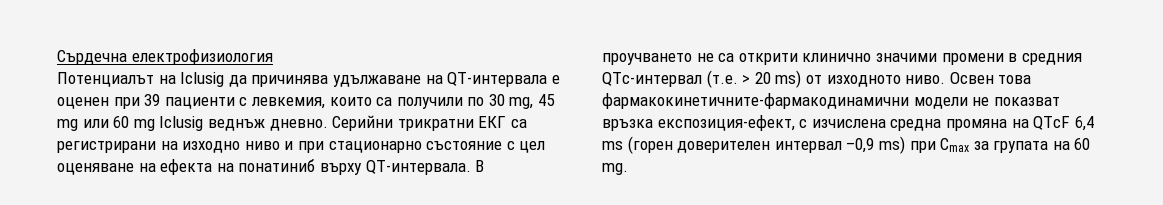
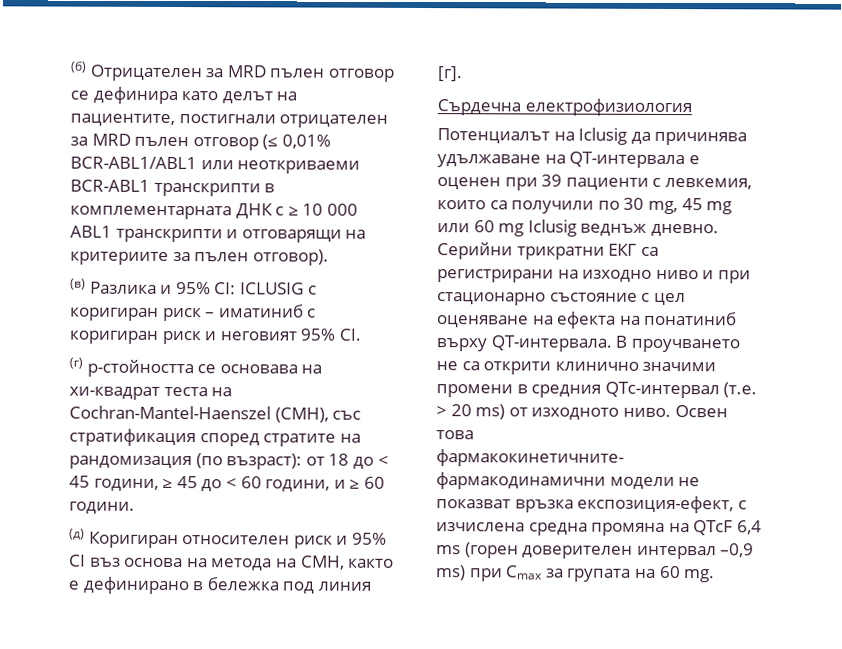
+ (б) Отрицателен за MRD пълен отговор се дефинира като делът на пациентите, постигнали отрицателен за MRD пълен отговор (≤ 0,01% BCR-ABL1/ABL1 или неоткриваеми BCR-ABL1 транскрипти в комплементарната ДНК с ≥ 10 000 ABL1 транскрипти и отговарящи на критериите за пълен отговор).
+ (в) Разлика и 95% CI: ICLUSIG с коригиран риск – иматиниб с коригиран риск и неговият 95% CI.
+ (г) p-стойността се основава на хи-квадрат теста на Cochran-Mantel-Haenszel (CMH), със стратификация според стратите на рандомизация (по възраст): от 18 до < 45 години, ≥ 45 до < 60 години, и ≥ 60 години.
+ (д) Коригиран относителен риск и 95% CI въз основа на метода на CMH, както е дефинирано в бележка под линия [г].

